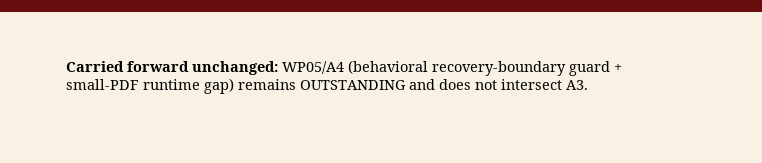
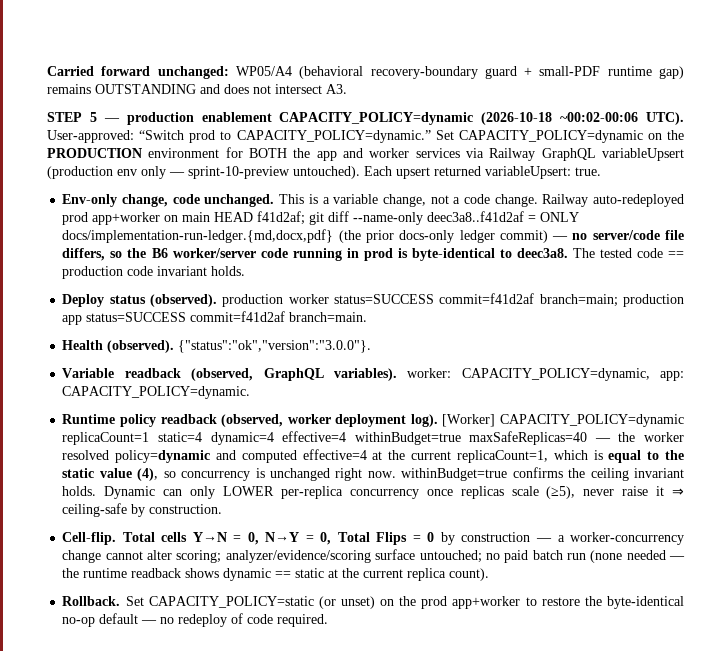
+ STEP 5 — production enablement CAPACITY_POLICY=dynamic (2026-10-18 ~00:02-00:06 UTC). User-approved: “Switch prod to CAPACITY_POLICY=dynamic.” Set CAPACITY_POLICY=dynamic on the PRODUCTION environment for BOTH the app and worker services via Railway GraphQL variableUpsert (production env only — sprint-10-preview untouched). Each upsert returned variableUpsert: true.
+ Env-only change, code unchanged. This is a variable change, not a code change. Railway auto-redeployed prod app+worker on main HEAD f41d2af; git diff --name-only deec3a8..f41d2af = ONLY docs/implementation-run-ledger.{md,docx,pdf} (the prior docs-only ledger commit) — no server/code file differs, so the B6 worker/server code running in prod is byte-identical to deec3a8. The tested code == production code invariant holds.
+ Deploy status (observed). production worker status=SUCCESS commit=f41d2af branch=main; production app status=SUCCESS commit=f41d2af branch=main.
+ Health (observed). {"status":"ok","version":"3.0.0"}.
+ Variable readback (observed, GraphQL variables). worker: CAPACITY_POLICY=dynamic, app: CAPACITY_POLICY=dynamic.
+ Runtime policy readback (observed, worker deployment log). [Worker] CAPACITY_POLICY=dynamic replicaCount=1 static=4 dynamic=4 effective=4 withinBudget=true maxSafeReplicas=40 — the worker resolved policy=dynamic and computed effective=4 at the current replicaCount=1, which is equal to the static value (4), so concurrency is unchanged right now. withinBudget=true confirms the ceiling invariant holds. Dynamic can only LOWER per-replica concurrency once replicas scale (≥5), never raise it ⇒ ceiling-safe by construction.
+ Cell-flip. Total cells Y→N = 0, N→Y = 0, Total Flips = 0 by construction — a worker-concurrency change cannot alter scoring; analyzer/evidence/scoring surface untouched; no paid batch run (none needed — the runtime readback shows dynamic == static at the current replica count).
+ Rollback. Set CAPACITY_POLICY=static (or unset) on the prod app+worker to restore the byte-identical no-op default — no redeploy of code required.

